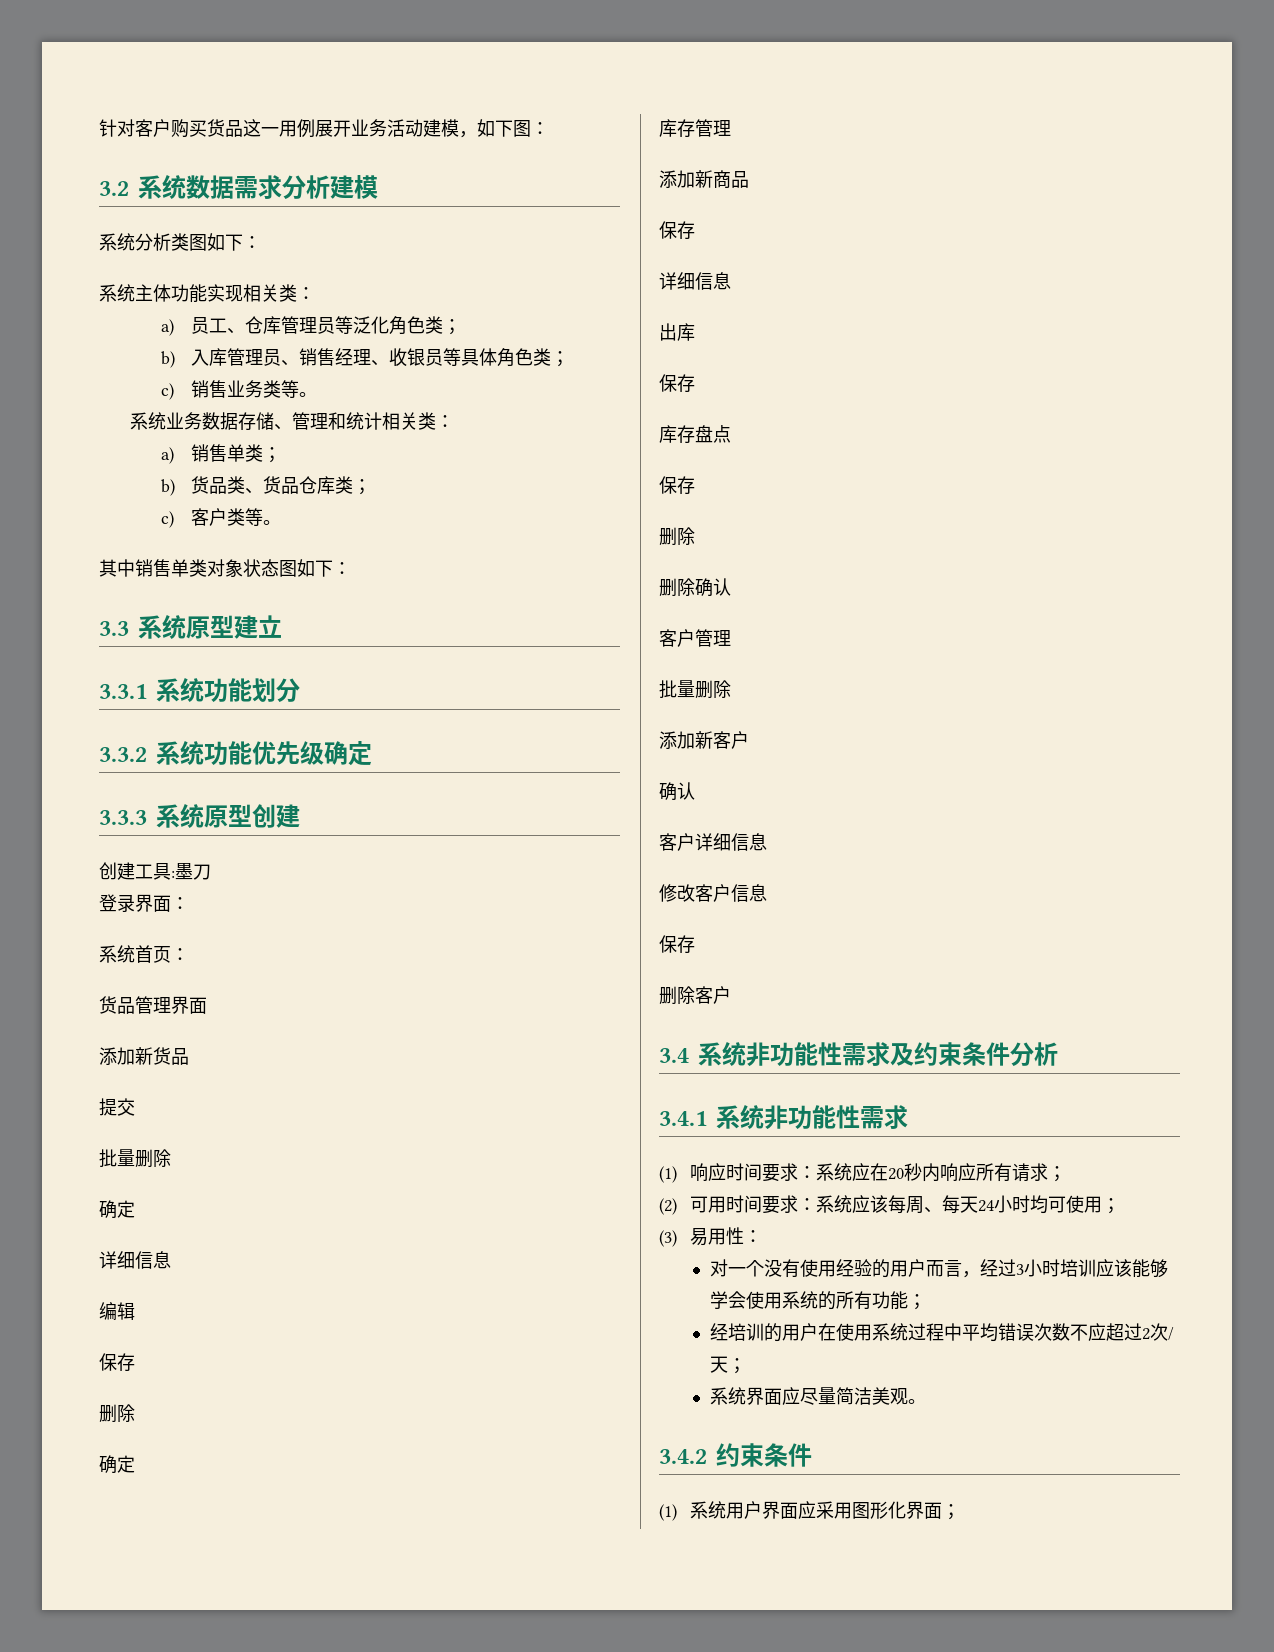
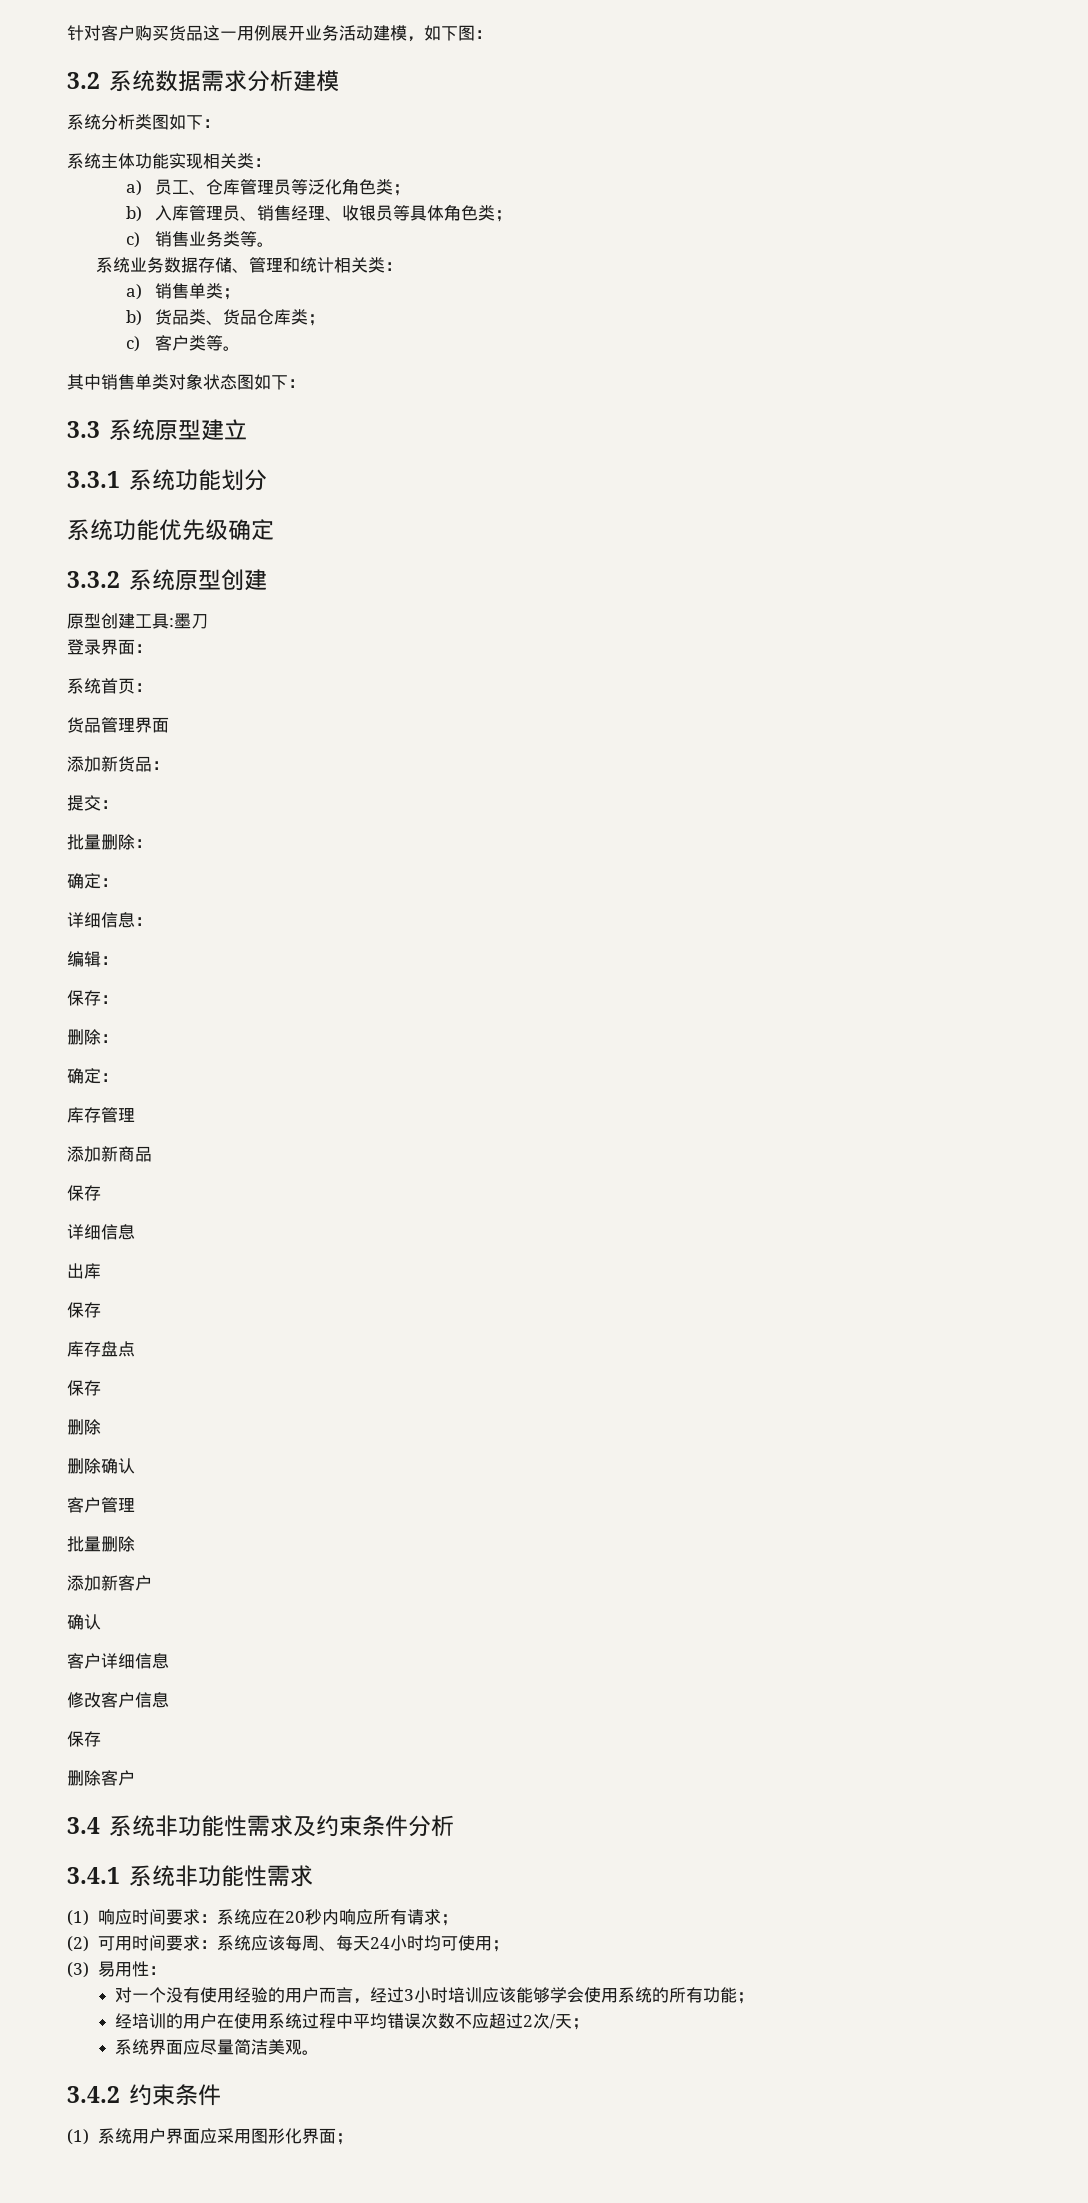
- 3.3.2系统功能优先级确定
+ 系统功能优先级确定
- 3.3.3系统原型创建
+ 3.3.2系统原型创建
- 创建工具:墨刀
+ 原型创建工具:墨刀
- 添加新货品
+ 添加新货品：
- 提交
- 批量删除
- 确定
- 详细信息
+ 提交：
+ 批量删除：
+ 确定：
+ 详细信息：
- 编辑
- 保存
- 删除
- 确定
+ 编辑：
+ 保存：
+ 删除：
+ 确定：

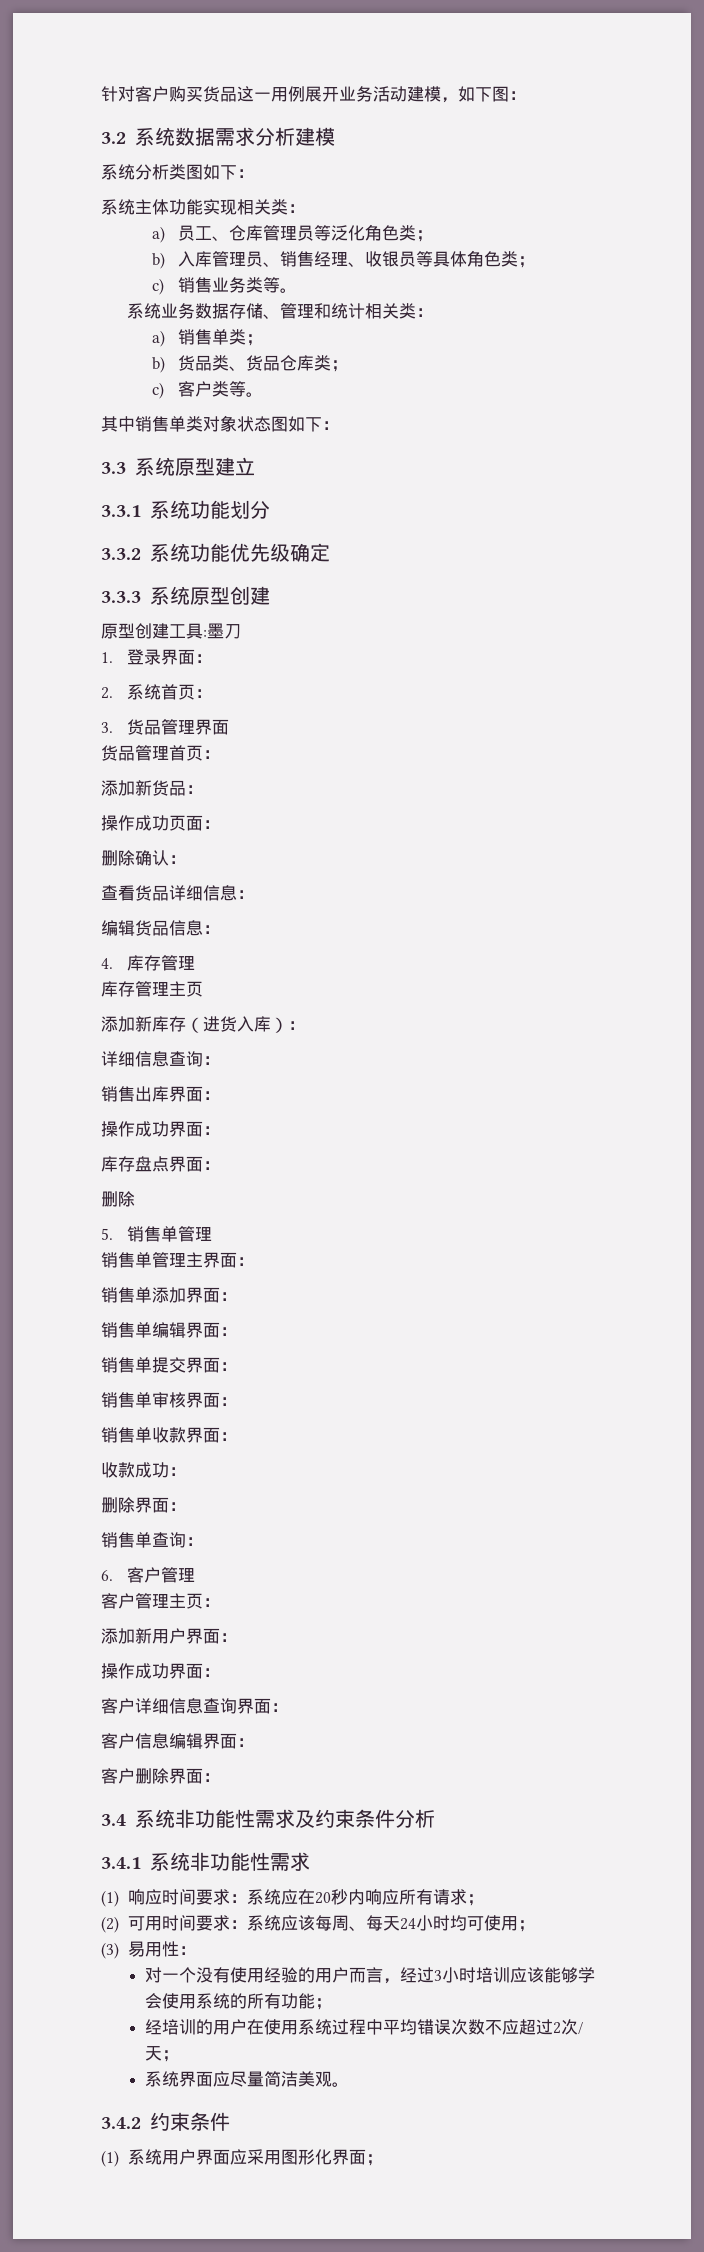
- 系统功能优先级确定
+ 3.3.2系统功能优先级确定
- 3.3.2系统原型创建
+ 3.3.3系统原型创建
- 登录界面：
+ 1.登录界面：
- 系统首页：
+ 2.系统首页：
- 货品管理界面
+ 3.货品管理界面
+ 货品管理首页：
- 提交：
- 批量删除：
- 确定：
- 详细信息：
+ 操作成功页面：
+ 删除确认：
+ 查看货品详细信息：
- 编辑：
- 保存：
- 删除：
- 确定：
- 库存管理
- 添加新商品
- 保存
- 详细信息
- 出库
- 保存
+ 编辑货品信息：
+ 4.库存管理
+ 库存管理主页
+ 添加新库存（进货入库）：
+ 详细信息查询：
+ 销售出库界面：
+ 操作成功界面：
- 库存盘点
- 保存
+ 库存盘点界面：
  删除
- 删除确认
- 客户管理
- 批量删除
- 添加新客户
- 确认
+ 5.销售单管理
+ 销售单管理主界面：
+ 销售单添加界面：
+ 销售单编辑界面：
+ 销售单提交界面：
+ 销售单审核界面：
+ 销售单收款界面：
+ 收款成功：
+ 删除界面：
+ 销售单查询：
+ 6.客户管理
+ 客户管理主页：
+ 添加新用户界面：
+ 操作成功界面：
- 客户详细信息
- 修改客户信息
- 保存
- 删除客户
+ 客户详细信息查询界面：
+ 客户信息编辑界面：
+ 客户删除界面：

